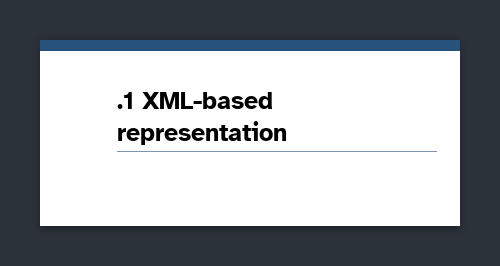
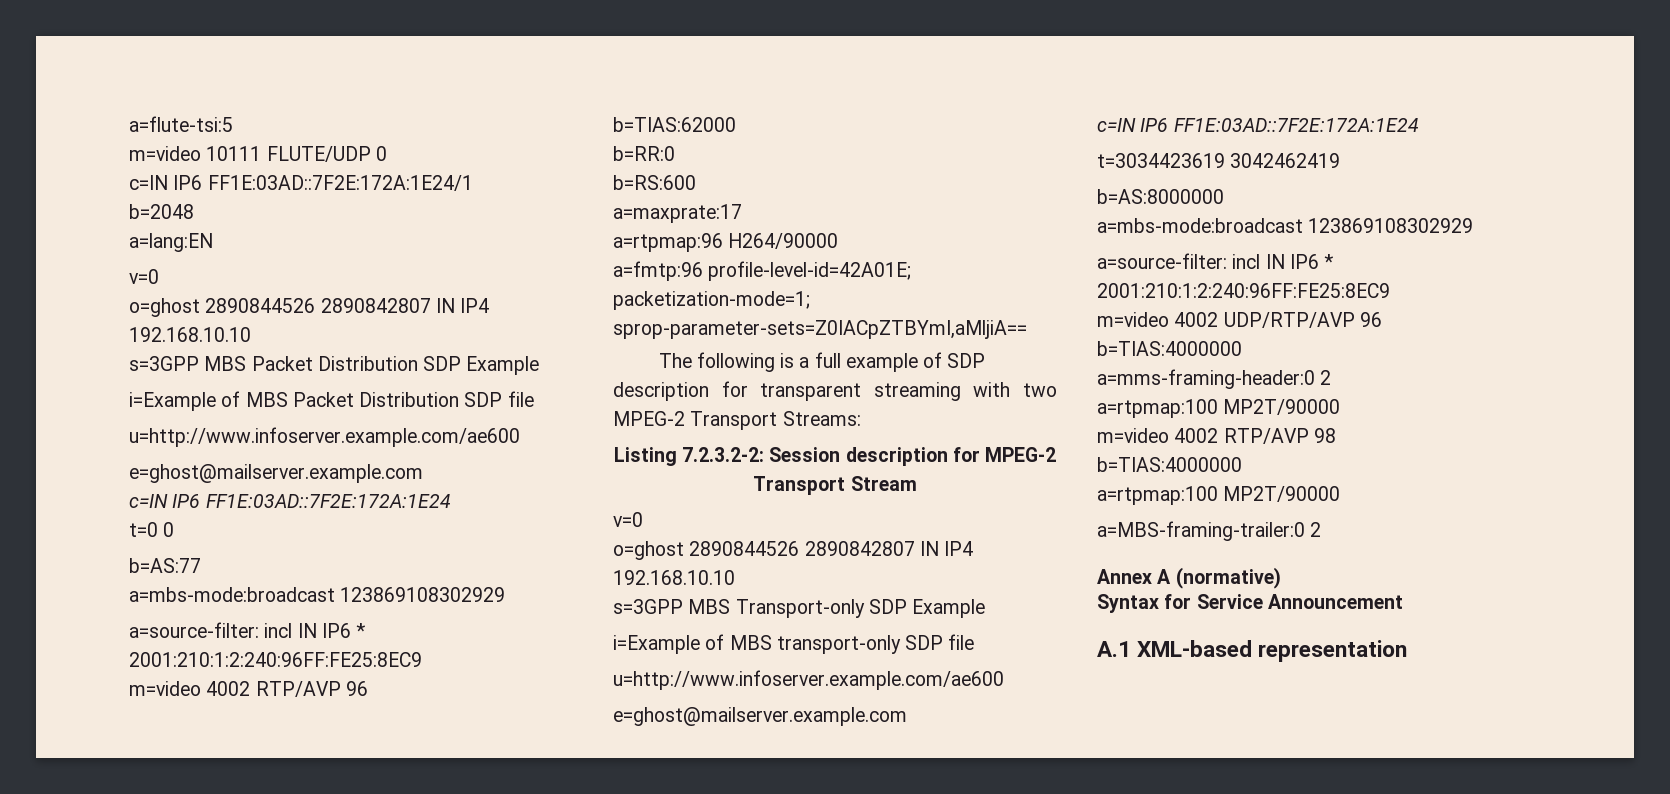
- .1 XML-based representation
+ a=flute-tsi:5
+ m=video 10111 FLUTE/UDP 0
+ c=IN IP6 FF1E:03AD::7F2E:172A:1E24/1
+ b=2048
+ a=lang:EN
+ v=0
+ o=ghost 2890844526 2890842807 IN IP4 192.168.10.10
+ s=3GPP MBS Packet Distribution SDP Example
+ i=Example of MBS Packet Distribution SDP file
+ u=http://www.infoserver.example.com/ae600
+ e=ghost@mailserver.example.com
+ c=IN IP6 FF1E:03AD::7F2E:172A:1E24
+ t=0 0
+ b=AS:77
+ a=mbs-mode:broadcast 123869108302929
+ a=source-filter: incl IN IP6 * 2001:210:1:2:240:96FF:FE25:8EC9
+ m=video 4002 RTP/AVP 96
+ b=TIAS:62000
+ b=RR:0
+ b=RS:600
+ a=maxprate:17
+ a=rtpmap:96 H264/90000
+ a=fmtp:96 profile-level-id=42A01E; packetization-mode=1; sprop-parameter-sets=Z0IACpZTBYmI,aMljiA==
+ The following is a full example of SDP description for transparent streaming with two MPEG-2 Transport Streams:
+ Listing 7.2.3.2-2: Session description for MPEG-2 Transport Stream
+ v=0
+ o=ghost 2890844526 2890842807 IN IP4 192.168.10.10
+ s=3GPP MBS Transport-only SDP Example
+ i=Example of MBS transport-only SDP file
+ u=http://www.infoserver.example.com/ae600
+ e=ghost@mailserver.example.com
+ c=IN IP6 FF1E:03AD::7F2E:172A:1E24
+ t=3034423619 3042462419
+ b=AS:8000000
+ a=mbs-mode:broadcast 123869108302929
+ a=source-filter: incl IN IP6 * 2001:210:1:2:240:96FF:FE25:8EC9
+ m=video 4002 UDP/RTP/AVP 96
+ b=TIAS:4000000
+ a=mms-framing-header:0 2
+ a=rtpmap:100 MP2T/90000
+ m=video 4002 RTP/AVP 98
+ b=TIAS:4000000
+ a=rtpmap:100 MP2T/90000
+ a=MBS-framing-trailer:0 2
+ Annex A (normative)
+ Syntax for Service Announcement
+ A.1 XML-based representation

